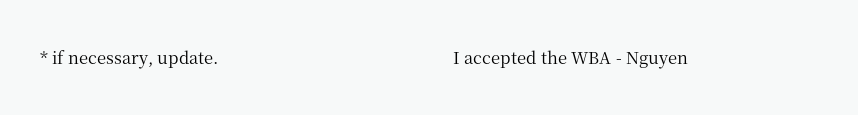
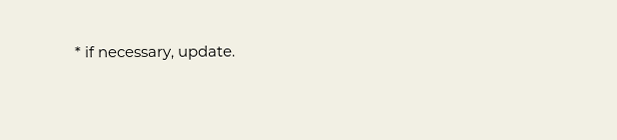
- I accepted the WBA - Nguyen

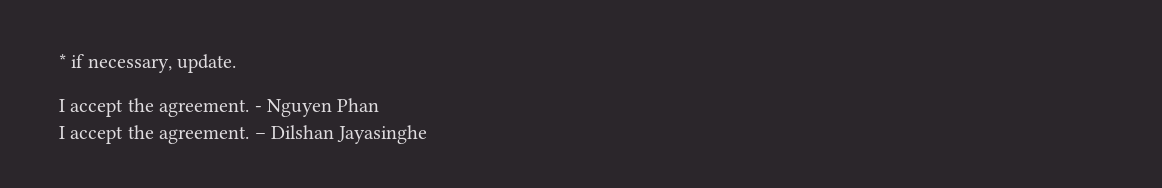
+ I accept the agreement. - Nguyen Phan
+ I accept the agreement. – Dilshan Jayasinghe

